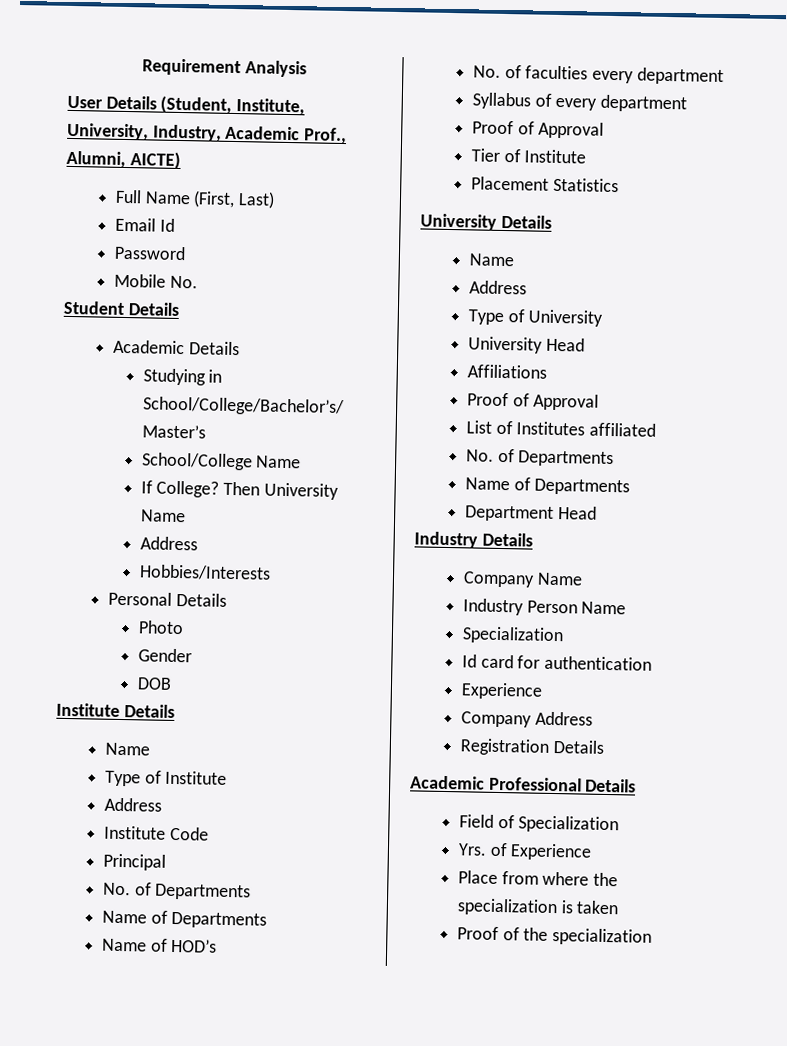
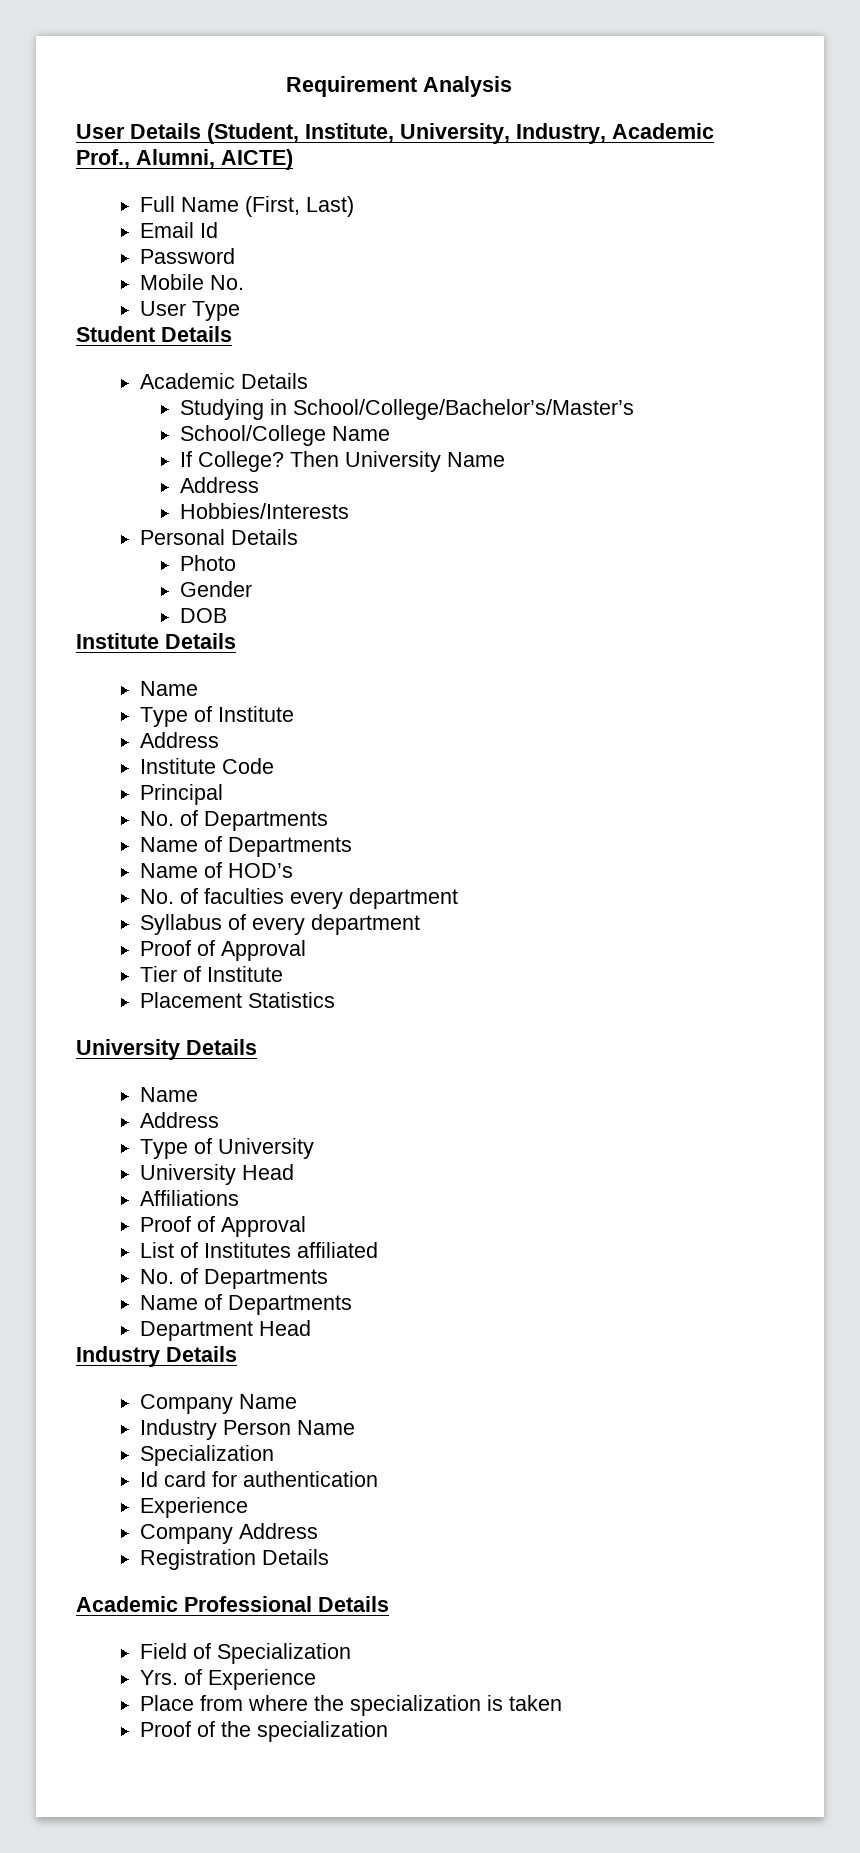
+ User Type

